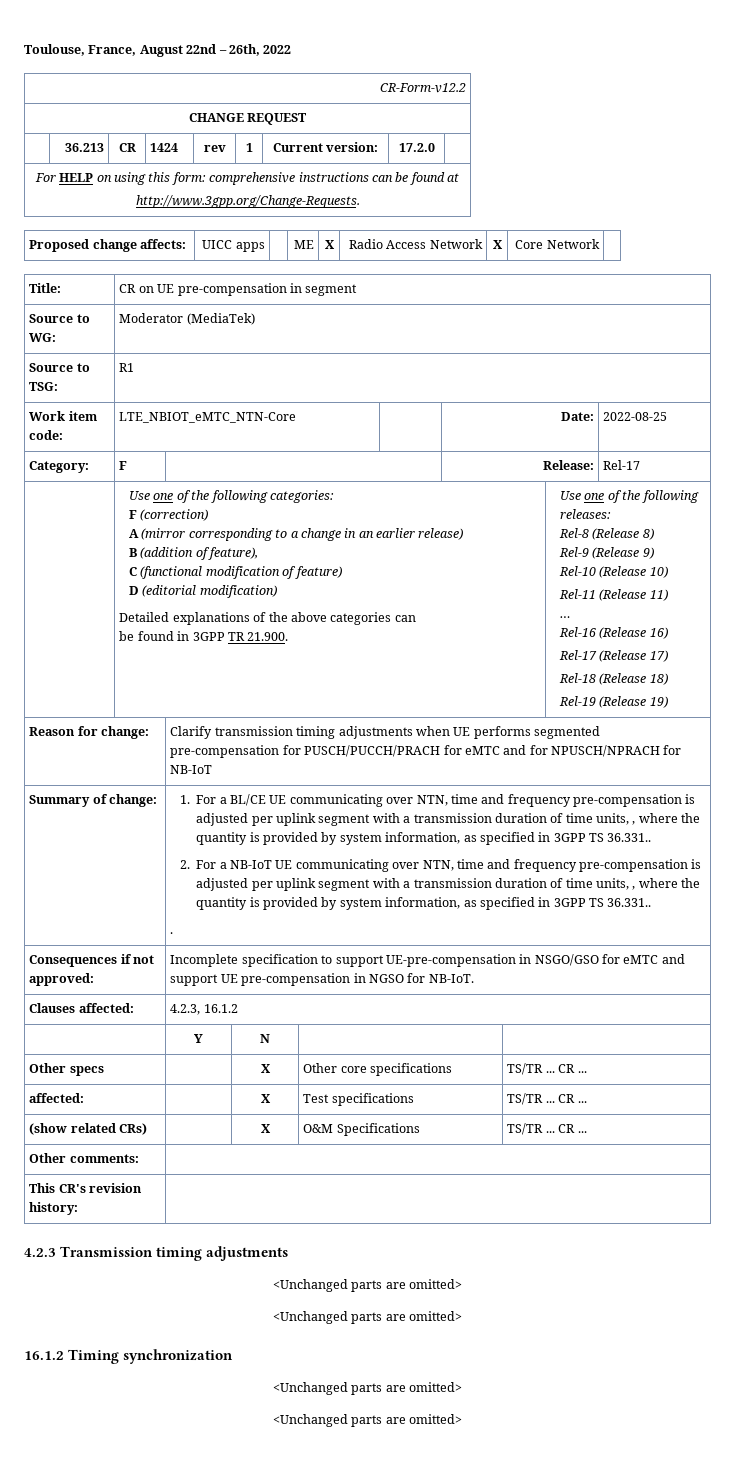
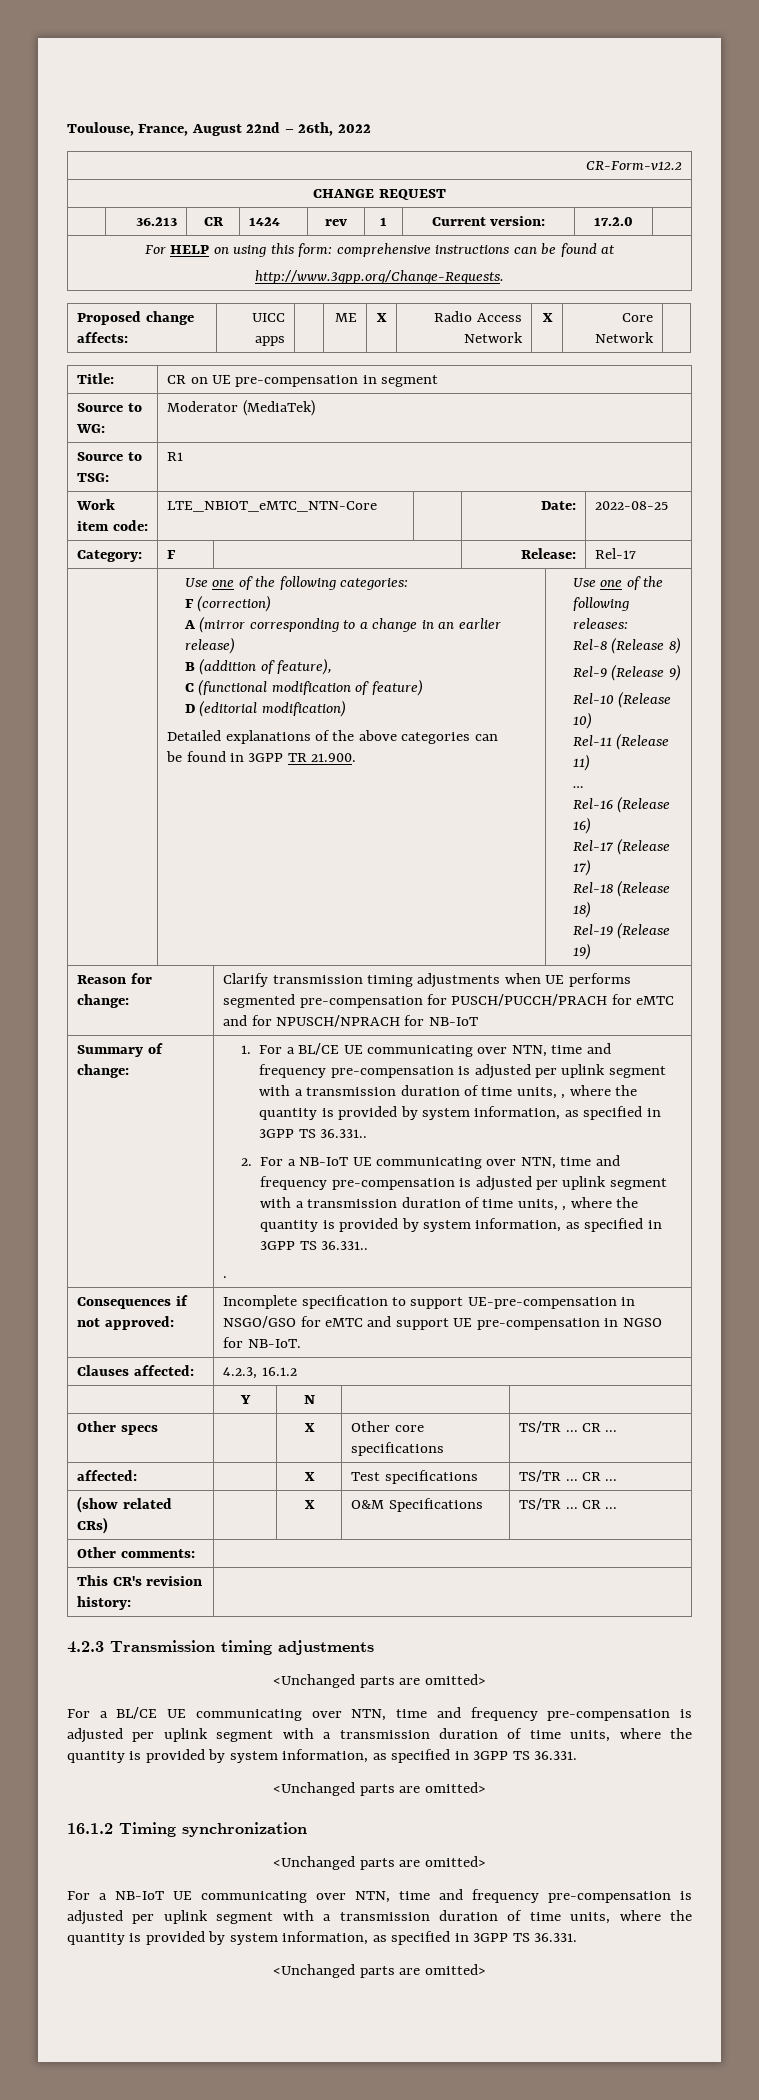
+ For a BL/CE UE communicating over NTN, time and frequency pre-compensation is adjusted per uplink segment with a transmission duration of time units, where the quantity is provided by system information, as specified in 3GPP TS 36.331.
+ For a NB-IoT UE communicating over NTN, time and frequency pre-compensation is adjusted per uplink segment with a transmission duration of time units, where the quantity is provided by system information, as specified in 3GPP TS 36.331.

